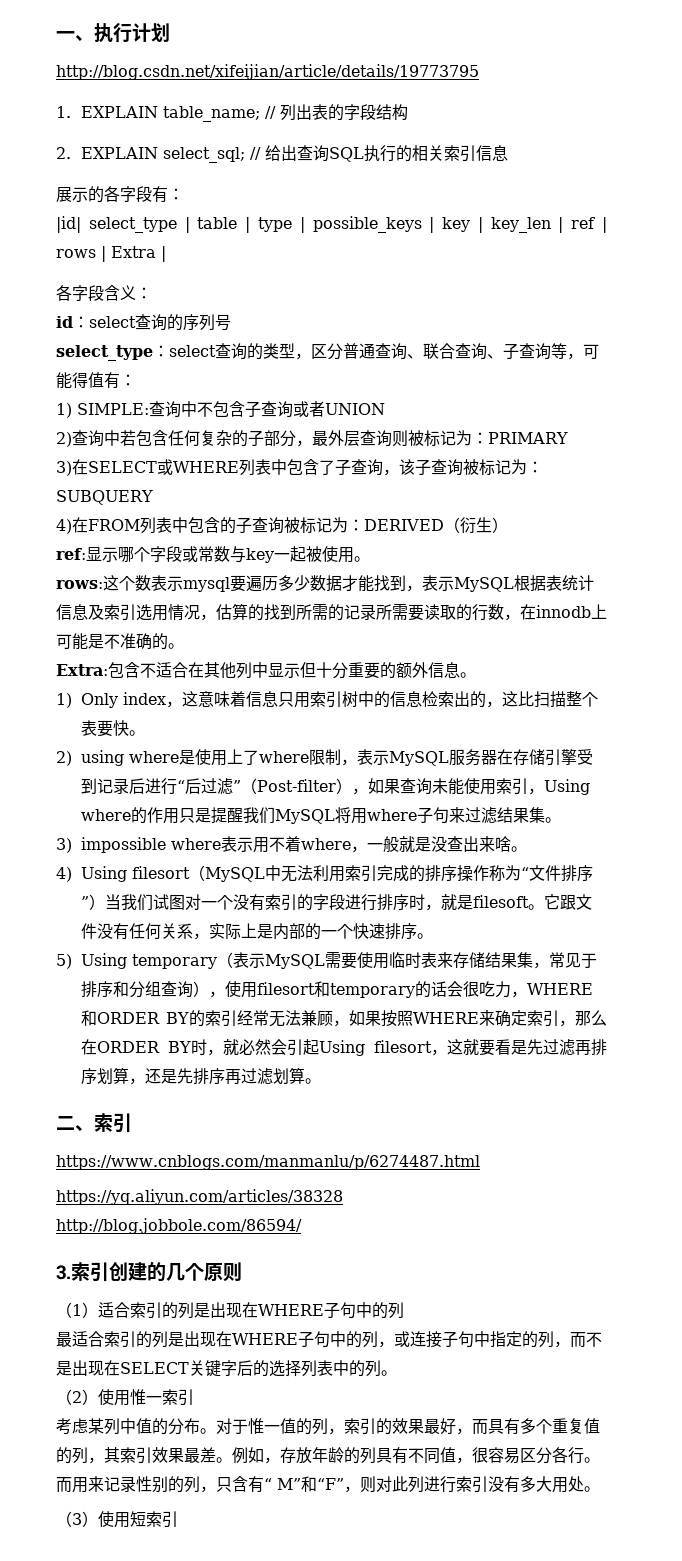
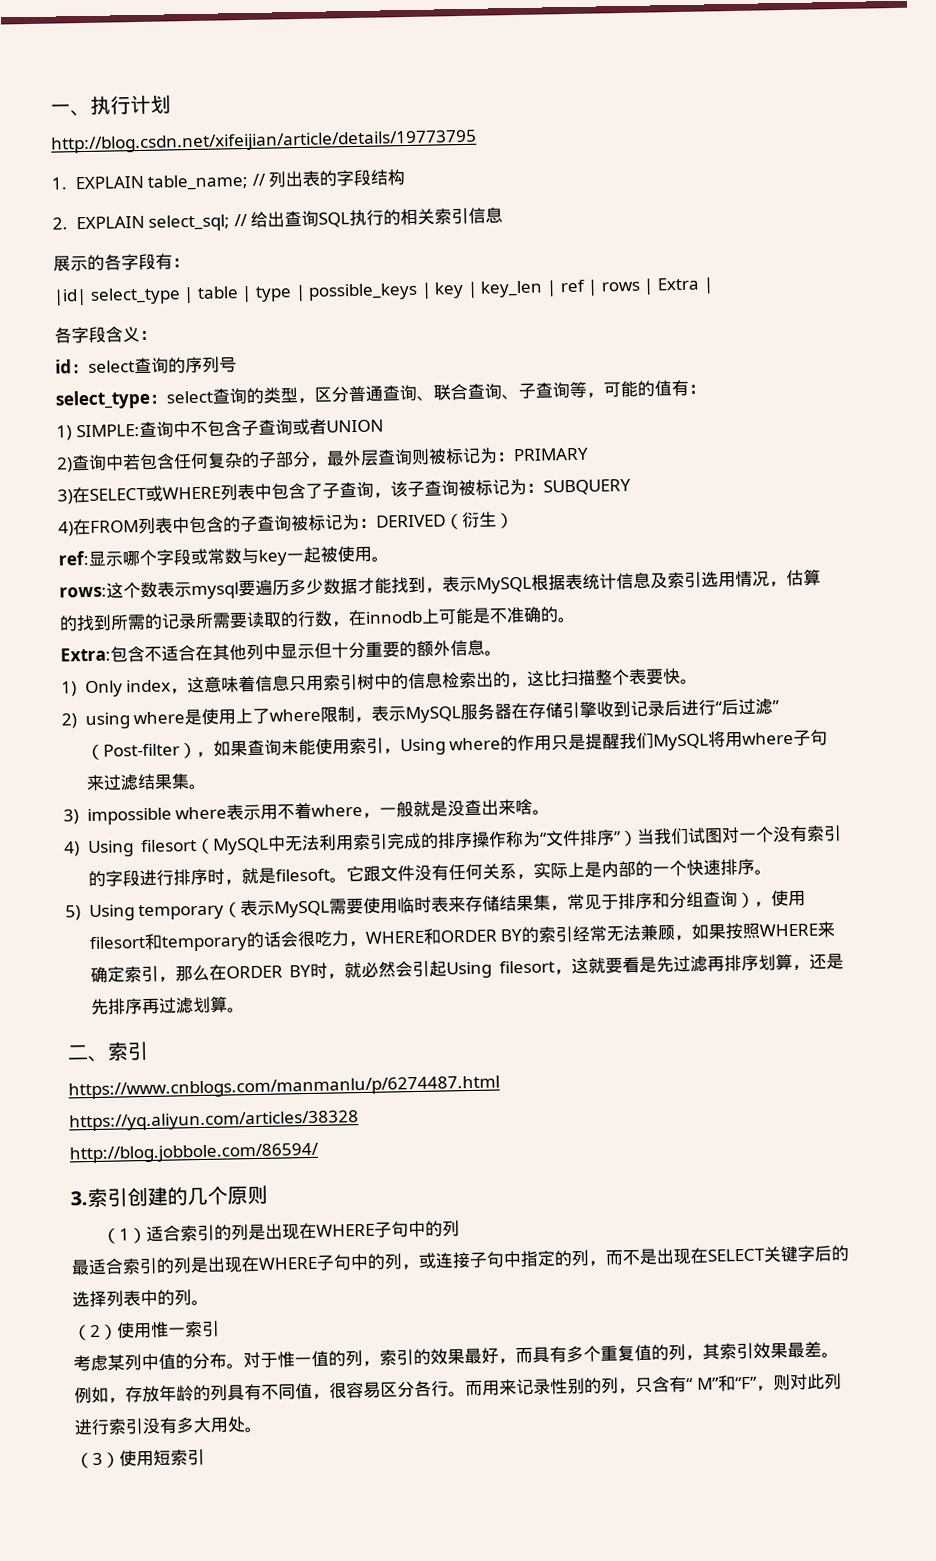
- select_type：select查询的类型，区分普通查询、联合查询、子查询等，可能得值有：
+ select_type：select查询的类型，区分普通查询、联合查询、子查询等，可能的值有：
- 2) using where是使用上了where限制，表示MySQL服务器在存储引擎受到记录后进行“后过滤”（Post-filter），如果查询未能使用索引，Using where的作用只是提醒我们MySQL将用where子句来过滤结果集。
+ 2) using where是使用上了where限制，表示MySQL服务器在存储引擎收到记录后进行“后过滤”（Post-filter），如果查询未能使用索引，Using where的作用只是提醒我们MySQL将用where子句来过滤结果集。

